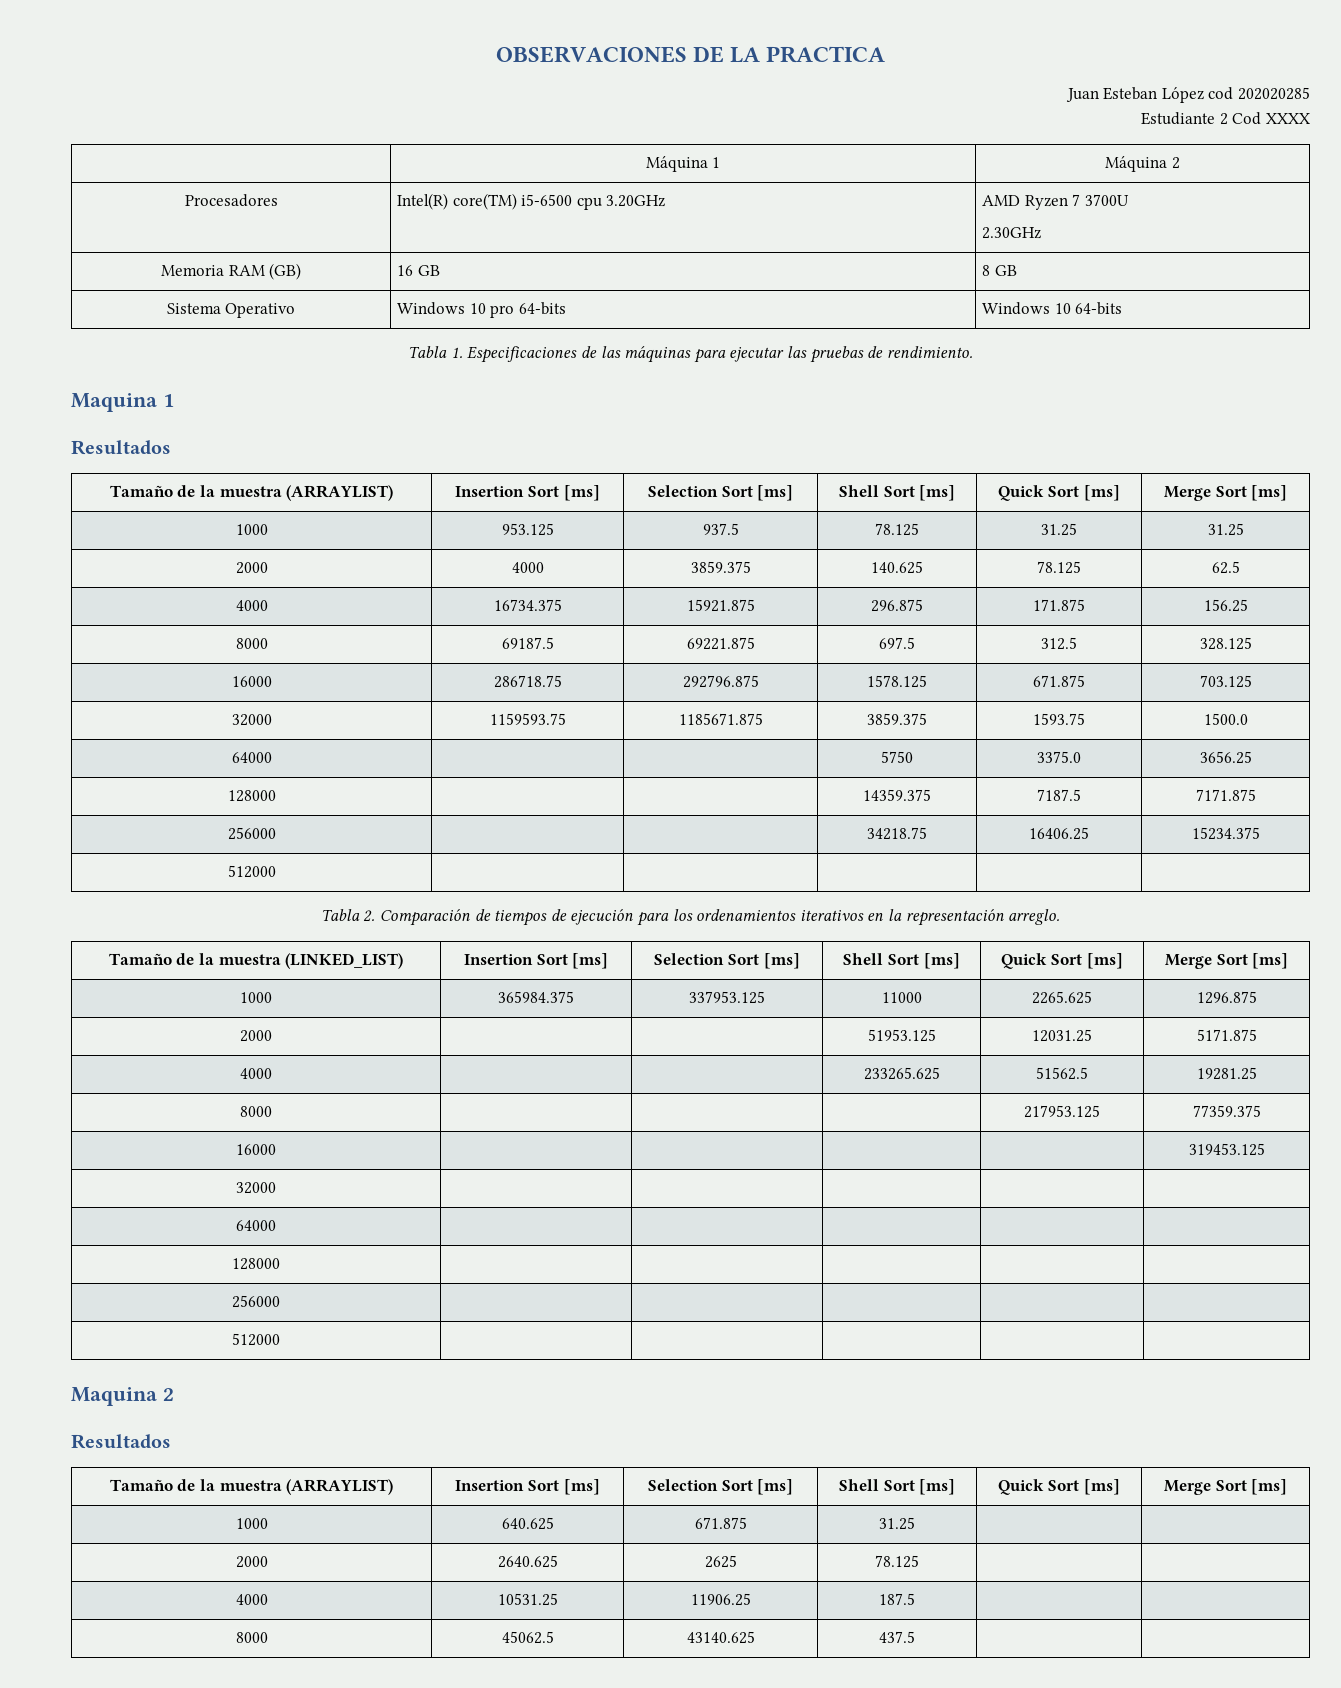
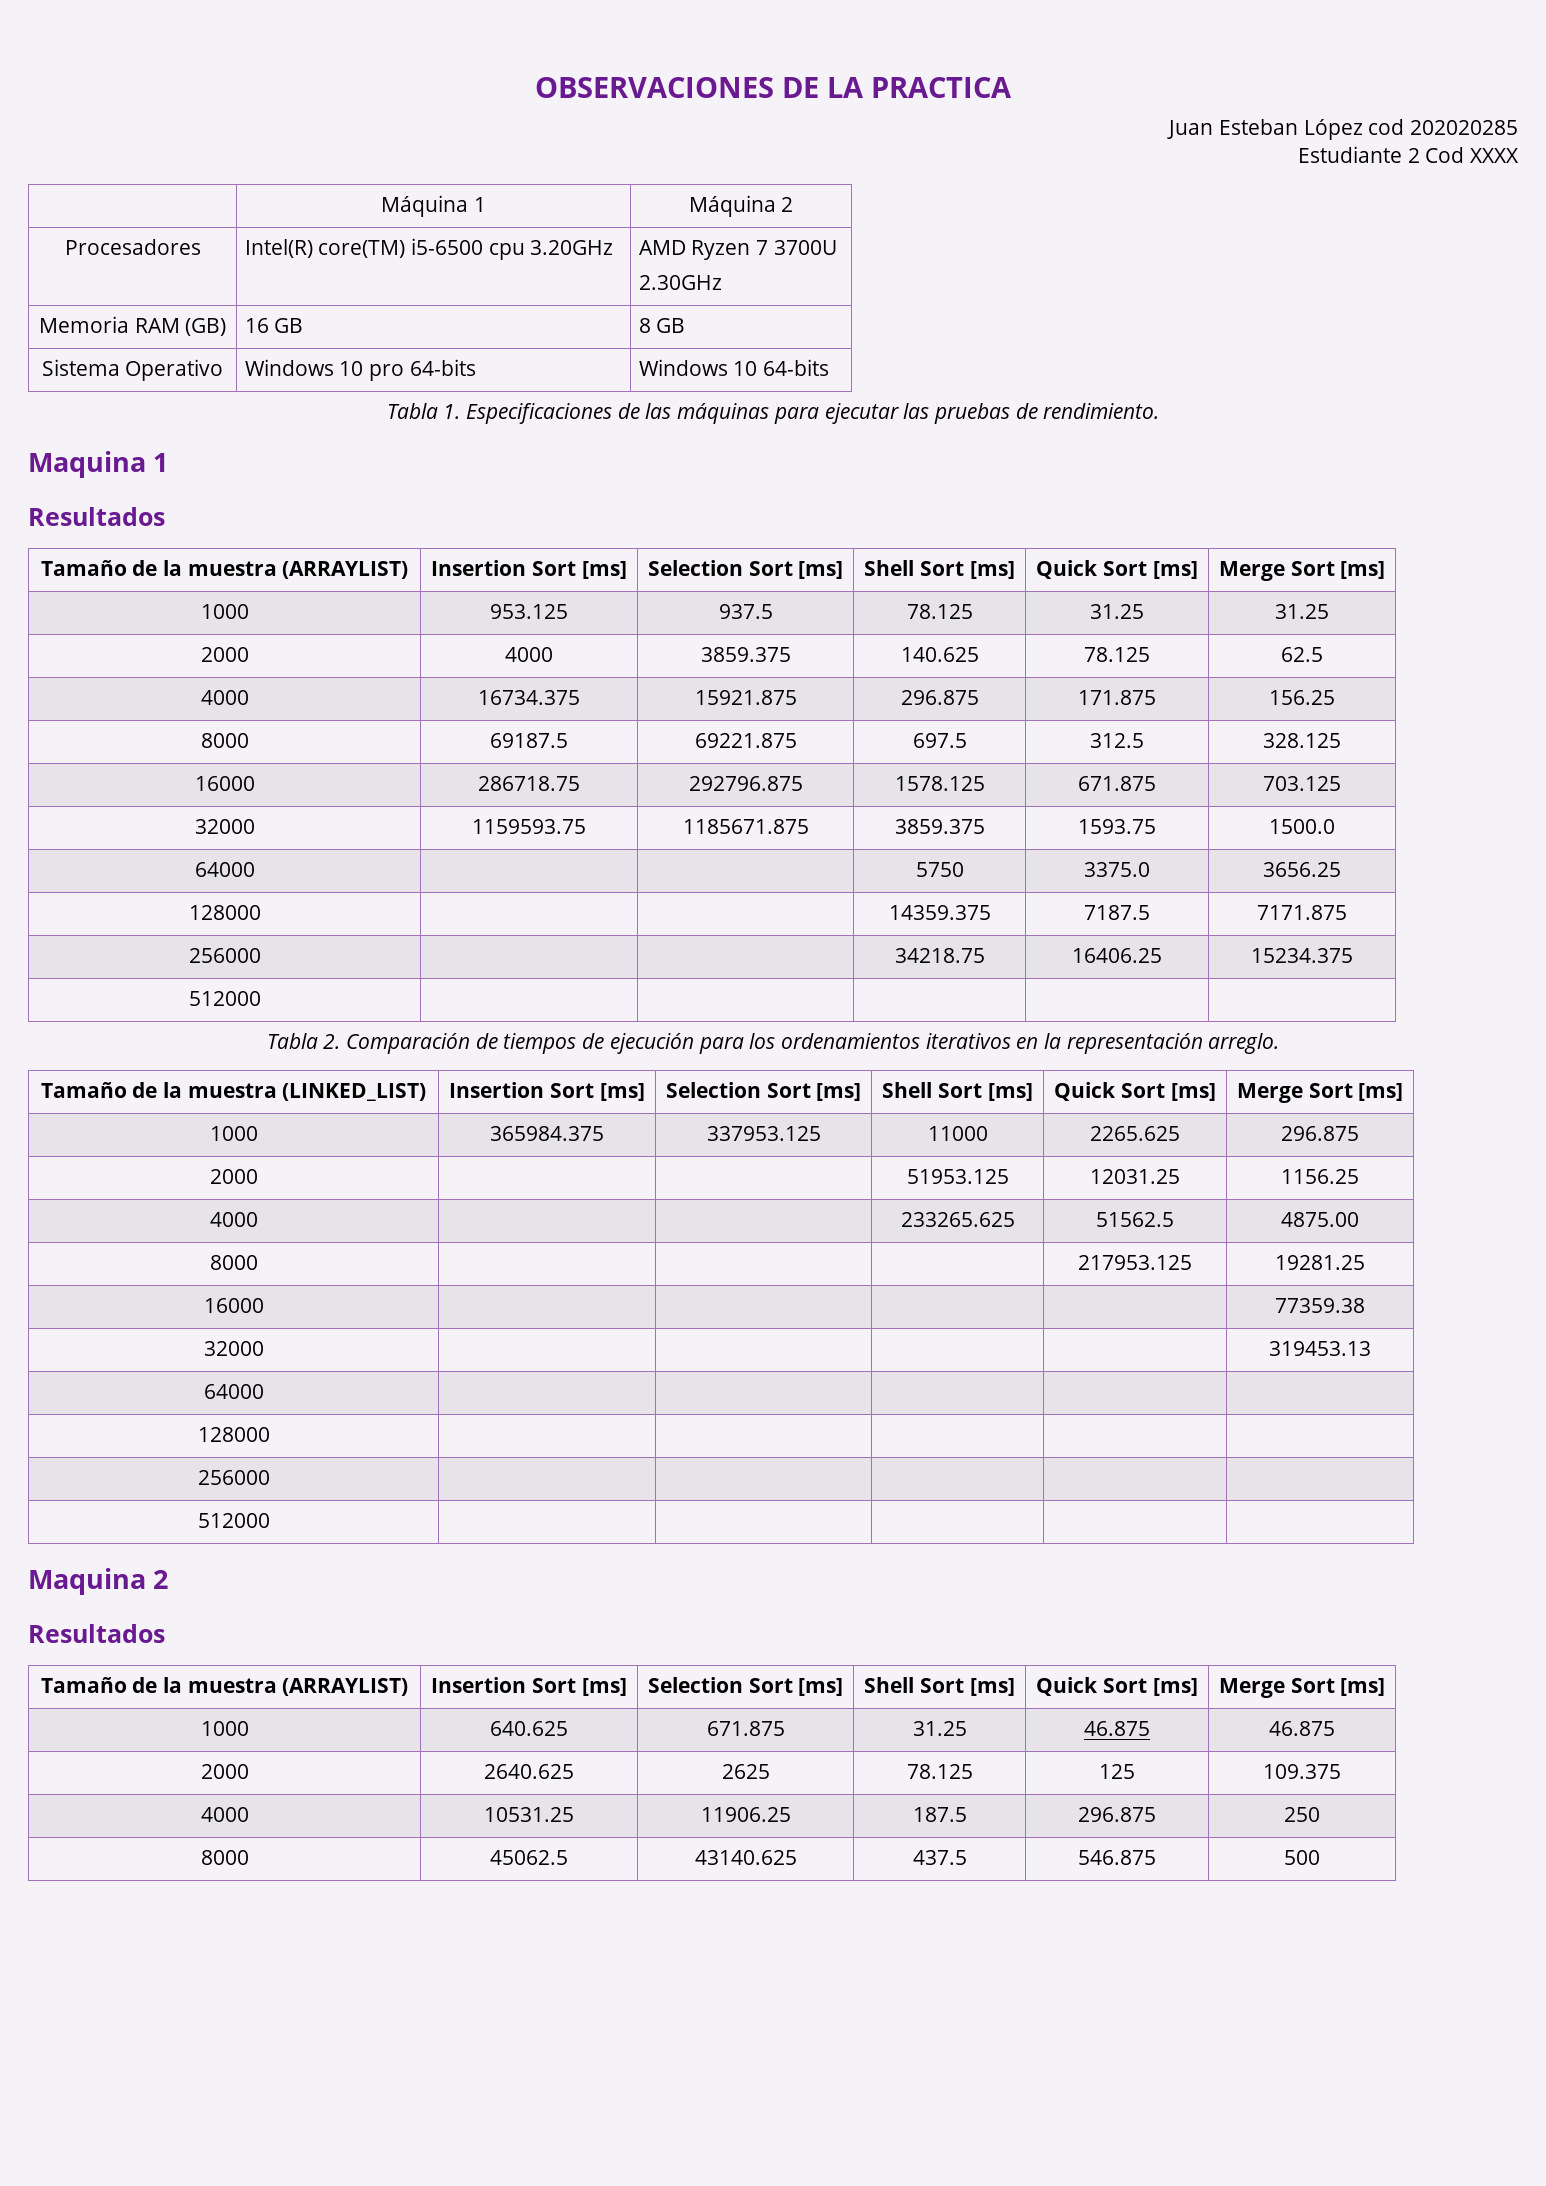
- 1000 | 365984.375 | 337953.125 | 11000 | 2265.625 | 1296.875
+ 1000 | 365984.375 | 337953.125 | 11000 | 2265.625 | 296.875
- 2000 | | | 51953.125 | 12031.25 | 5171.875
+ 2000 | | | 51953.125 | 12031.25 | 1156.25
- 4000 | | | 233265.625 | 51562.5 | 19281.25
+ 4000 | | | 233265.625 | 51562.5 | 4875.00
- 8000 | | | | 217953.125 | 77359.375
+ 8000 | | | | 217953.125 | 19281.25
- 16000 | | | | | 319453.125
+ 16000 | | | | | 77359.38
- 32000 | | | | |
+ 32000 | | | | | 319453.13
- 1000 | 640.625 | 671.875 | 31.25 | |
+ 1000 | 640.625 | 671.875 | 31.25 | 46.875 | 46.875
- 2000 | 2640.625 | 2625 | 78.125 | |
+ 2000 | 2640.625 | 2625 | 78.125 | 125 | 109.375
- 4000 | 10531.25 | 11906.25 | 187.5 | |
+ 4000 | 10531.25 | 11906.25 | 187.5 | 296.875 | 250
- 8000 | 45062.5 | 43140.625 | 437.5 | |
+ 8000 | 45062.5 | 43140.625 | 437.5 | 546.875 | 500

